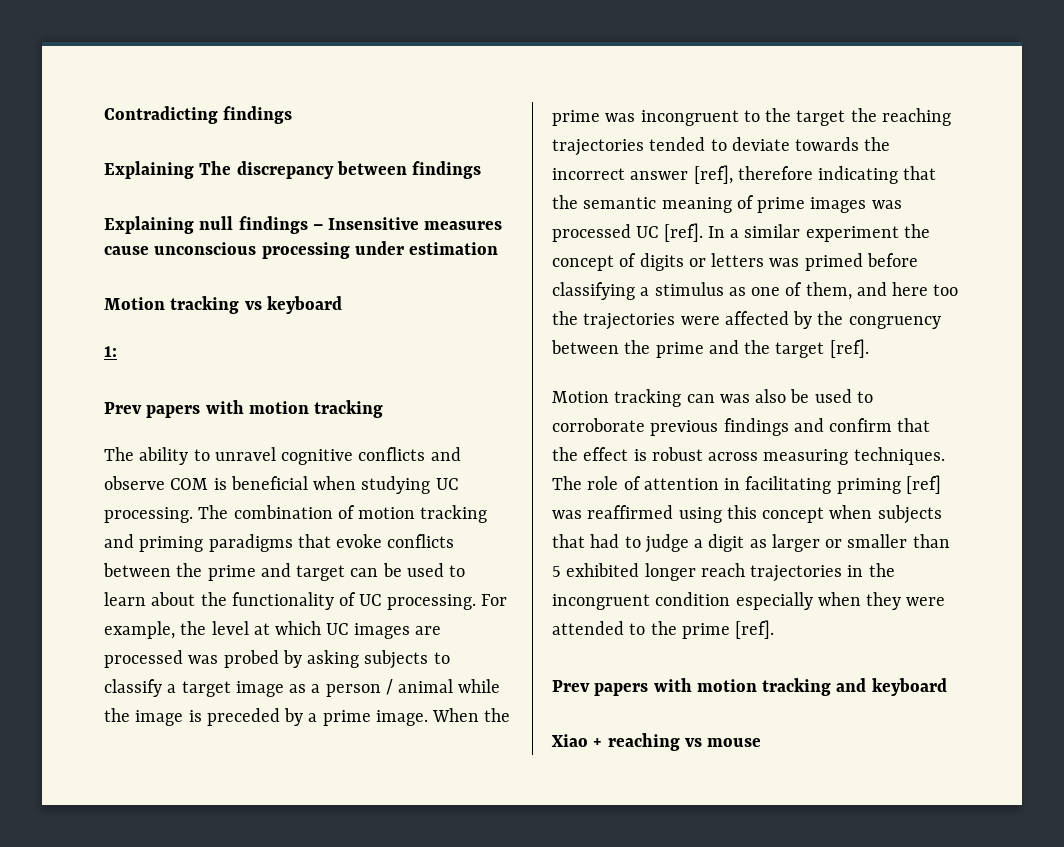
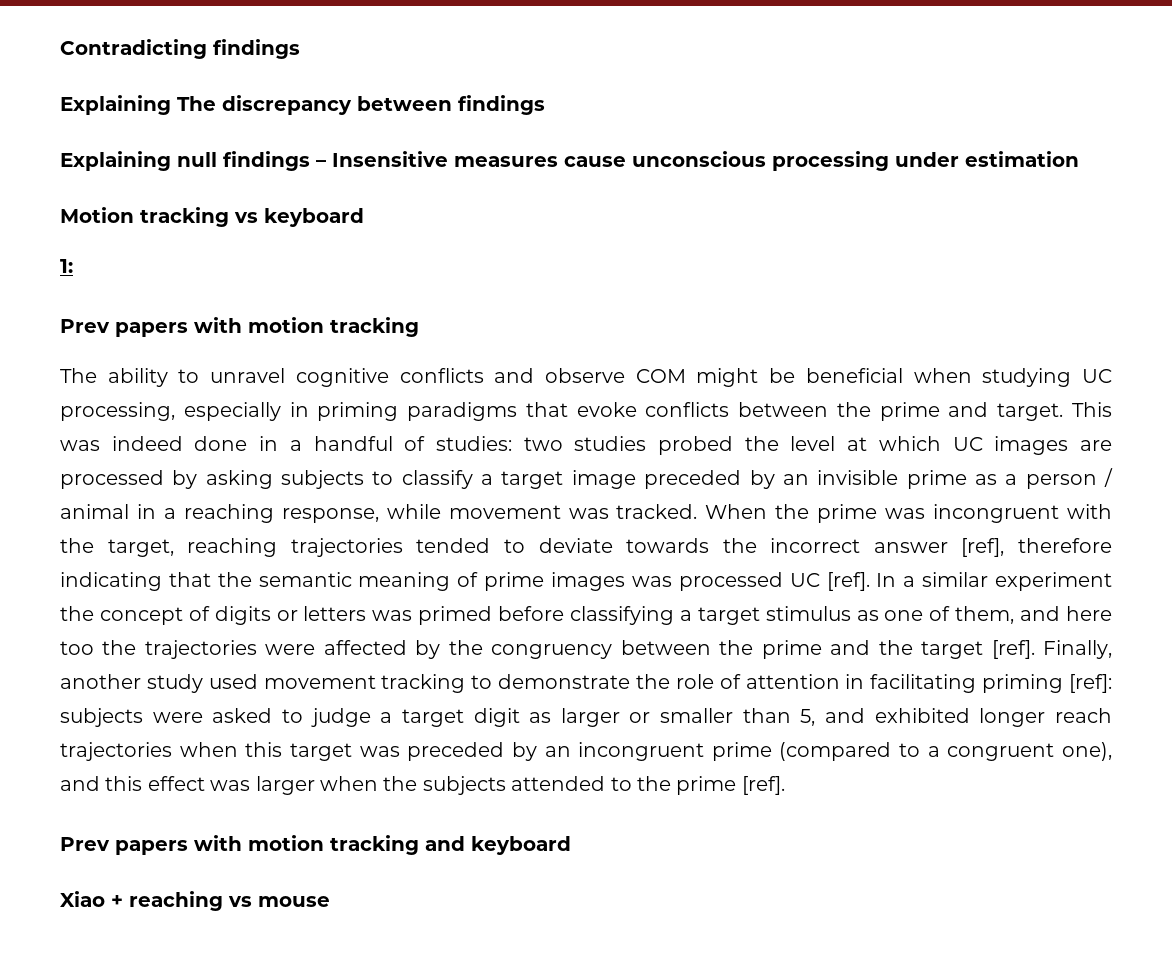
- The ability to unravel cognitive conflicts and observe COM is beneficial when studying UC processing. The combination of motion tracking and priming paradigms that evoke conflicts between the prime and target can be used to learn about the functionality of UC processing. For example, the level at which UC images are processed was probed by asking subjects to classify a target image as a person / animal while the image is preceded by a prime image.
+ The ability to unravel cognitive conflicts and observe COM might be beneficial when studying UC processing, especially in priming paradigms that evoke conflicts between the prime and target. This was indeed done in a handful of studies: two studies probed the level at which UC images are processed by asking subjects to classify a target image preceded by an invisible prime as a person / animal in a reaching response, while movement was tracked.
- When the prime was incongruent to the target the reaching trajectories tended to deviate towards the incorrect answer [ref], therefore indicating that the semantic meaning of prime images was processed UC [ref].
+ When the prime was incongruent with the target, reaching trajectories tended to deviate towards the incorrect answer [ref], therefore indicating that the semantic meaning of prime images was processed UC [ref].
- In a similar experiment the concept of digits or letters was primed before classifying a stimulus as one of them, and here too the trajectories were affected by the congruency between the prime and the target [ref].
- Motion tracking can was also be used to corroborate previous findings and confirm that the effect is robust across measuring techniques. The role of attention in facilitating priming [ref] was reaffirmed using this concept when subjects that had to judge a digit as larger or smaller than 5 exhibited longer reach trajectories in the incongruent condition especially when they were attended to the prime [ref].
+ In a similar experiment the concept of digits or letters was primed before classifying a target stimulus as one of them, and here too the trajectories were affected by the congruency between the prime and the target [ref]. Finally, another study used movement tracking to demonstrate the role of attention in facilitating priming [ref]: subjects were asked to judge a target digit as larger or smaller than 5, and exhibited longer reach trajectories when this target was preceded by an incongruent prime (compared to a congruent one), and this effect was larger when the subjects attended to the prime [ref].

